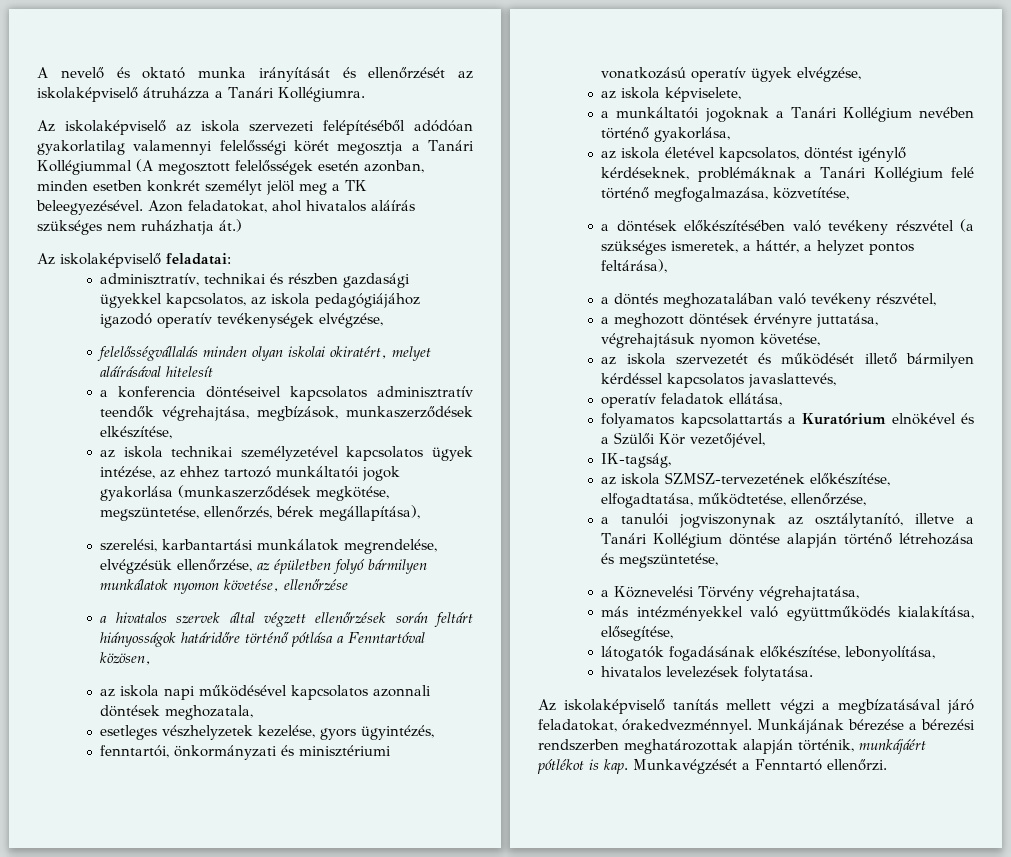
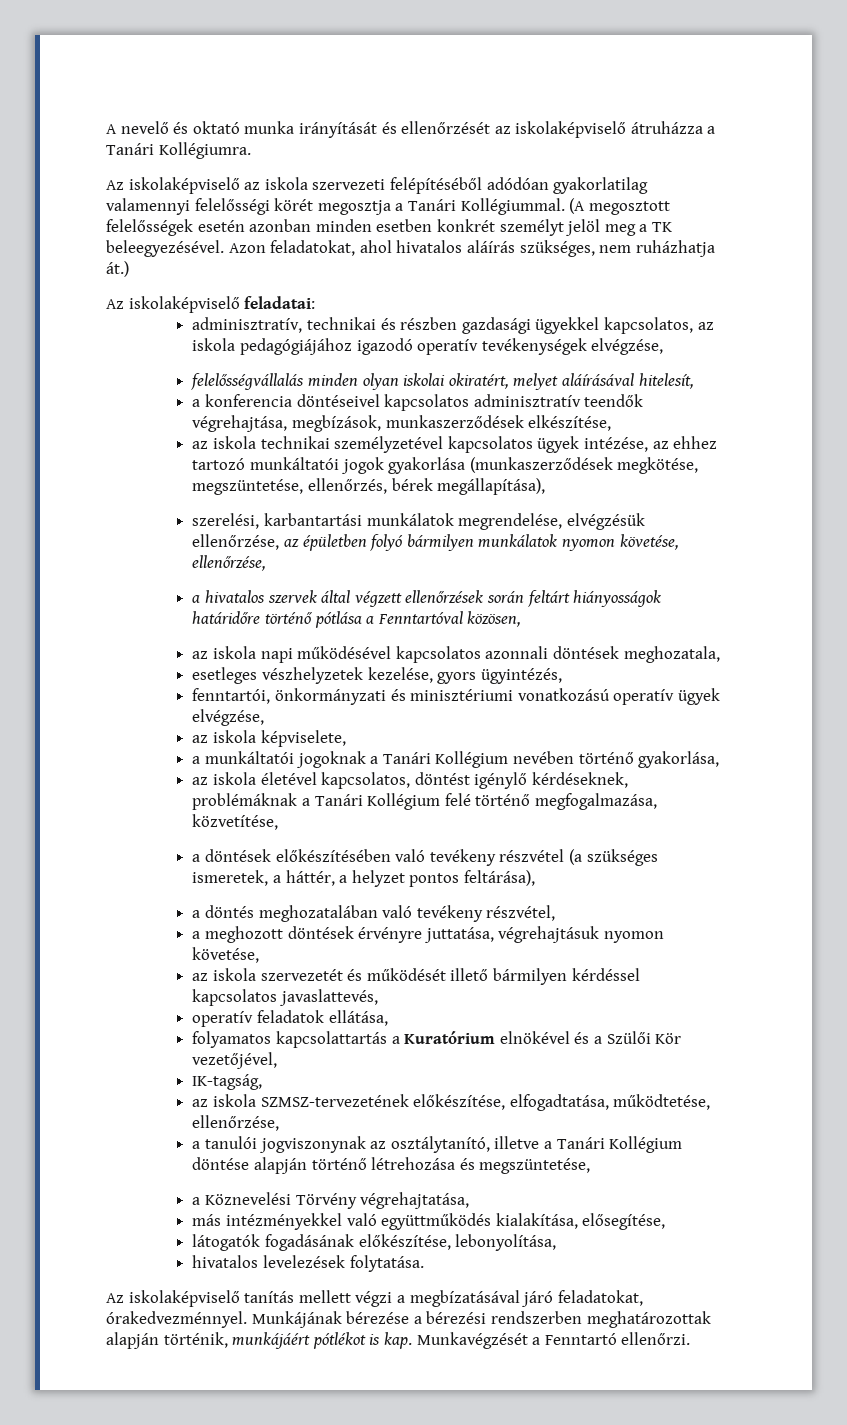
- Az iskolaképviselő az iskola szervezeti felépítéséből adódóan gyakorlatilag valamennyi felelősségi körét megosztja a Tanári Kollégiummal (A megosztott felelősségek esetén azonban, minden esetben konkrét személyt jelöl meg a TK beleegyezésével.
+ Az iskolaképviselő az iskola szervezeti felépítéséből adódóan gyakorlatilag valamennyi felelősségi körét megosztja a Tanári Kollégiummal. (A megosztott felelősségek esetén azonban minden esetben konkrét személyt jelöl meg a TK beleegyezésével.
- Azon feladatokat, ahol hivatalos aláírás szükséges nem ruházhatja át.)
+ Azon feladatokat, ahol hivatalos aláírás szükséges, nem ruházhatja át.)
- felelősségvállalás minden olyan iskolai okiratért, melyet aláírásával hitelesít
+ felelősségvállalás minden olyan iskolai okiratért, melyet aláírásával hitelesít,
- szerelési, karbantartási munkálatok megrendelése, elvégzésük ellenőrzése, az épületben folyó bármilyen munkálatok nyomon követése, ellenőrzése
+ szerelési, karbantartási munkálatok megrendelése, elvégzésük ellenőrzése, az épületben folyó bármilyen munkálatok nyomon követése, ellenőrzése,

